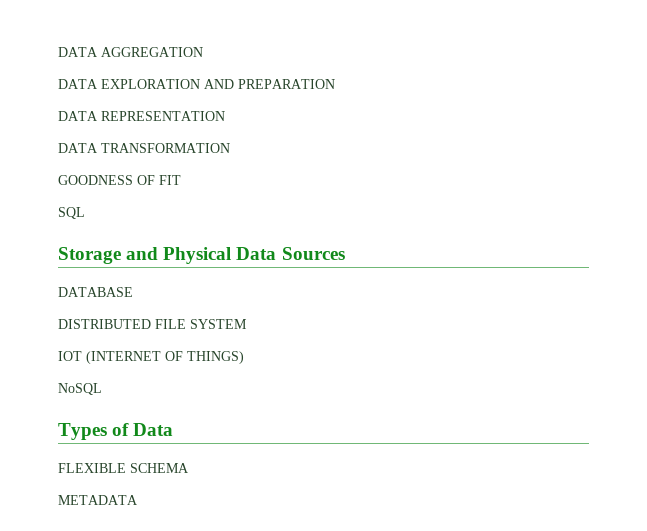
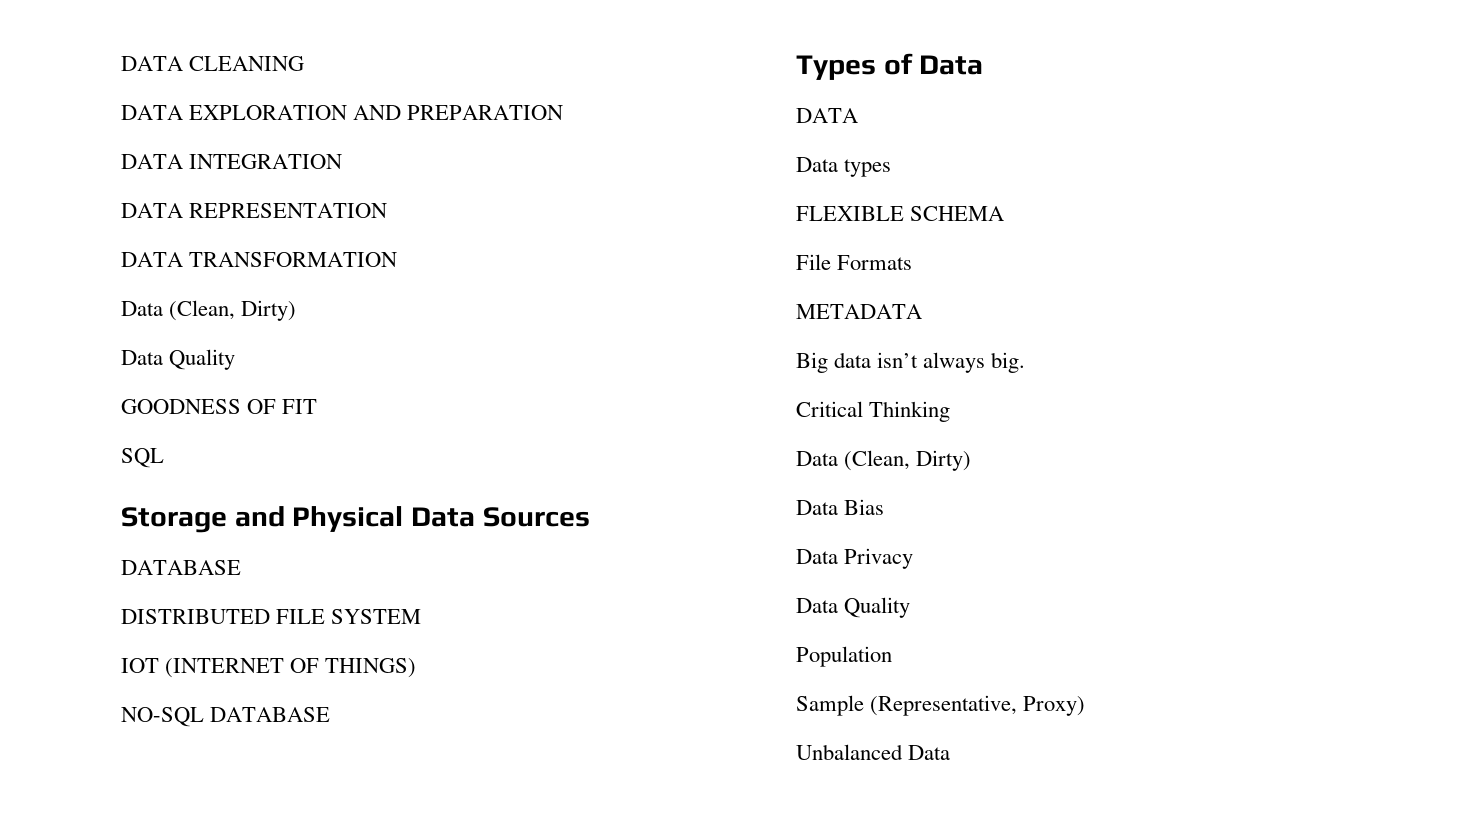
- DATA AGGREGATION
+ DATA CLEANING
+ DATA INTEGRATION
  DATA TRANSFORMATION
+ Data (Clean, Dirty)
+ Data Quality
- NoSQL
+ NO-SQL DATABASE
  Types of Data
+ DATA
+ Data types
+ File Formats
+ Big data isn’t always big.
+ Critical Thinking
+ Data (Clean, Dirty)
+ Data Bias
+ Data Privacy
+ Data Quality
+ Population
+ Sample (Representative, Proxy)
+ Unbalanced Data

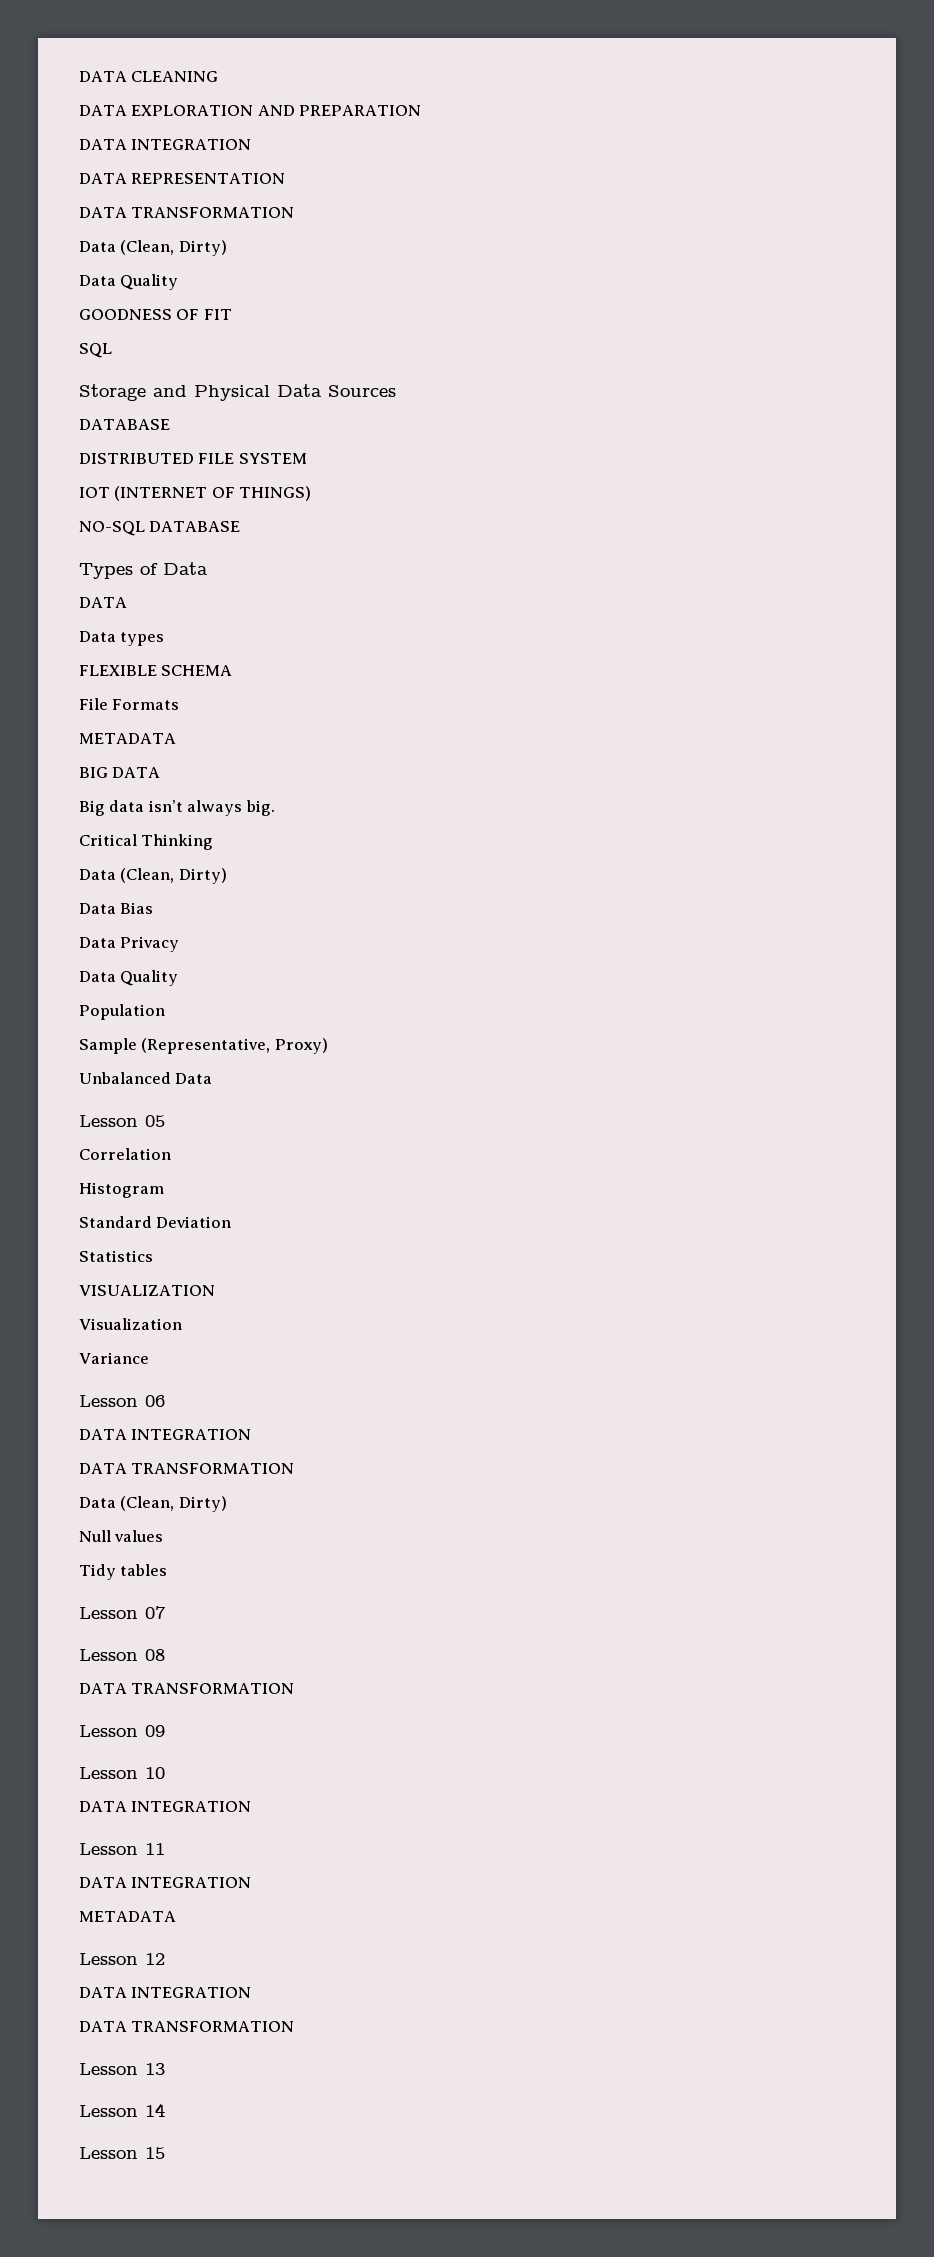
+ BIG DATA
+ Lesson 05
+ Correlation
+ Histogram
+ Standard Deviation
+ Statistics
+ VISUALIZATION
+ Visualization
+ Variance
+ Lesson 06
+ DATA INTEGRATION
+ DATA TRANSFORMATION
+ Data (Clean, Dirty)
+ Null values
+ Tidy tables
+ Lesson 07
+ Lesson 08
+ DATA TRANSFORMATION
+ Lesson 09
+ Lesson 10
+ DATA INTEGRATION
+ Lesson 11
+ DATA INTEGRATION
+ METADATA
+ Lesson 12
+ DATA INTEGRATION
+ DATA TRANSFORMATION
+ Lesson 13
+ Lesson 14
+ Lesson 15

